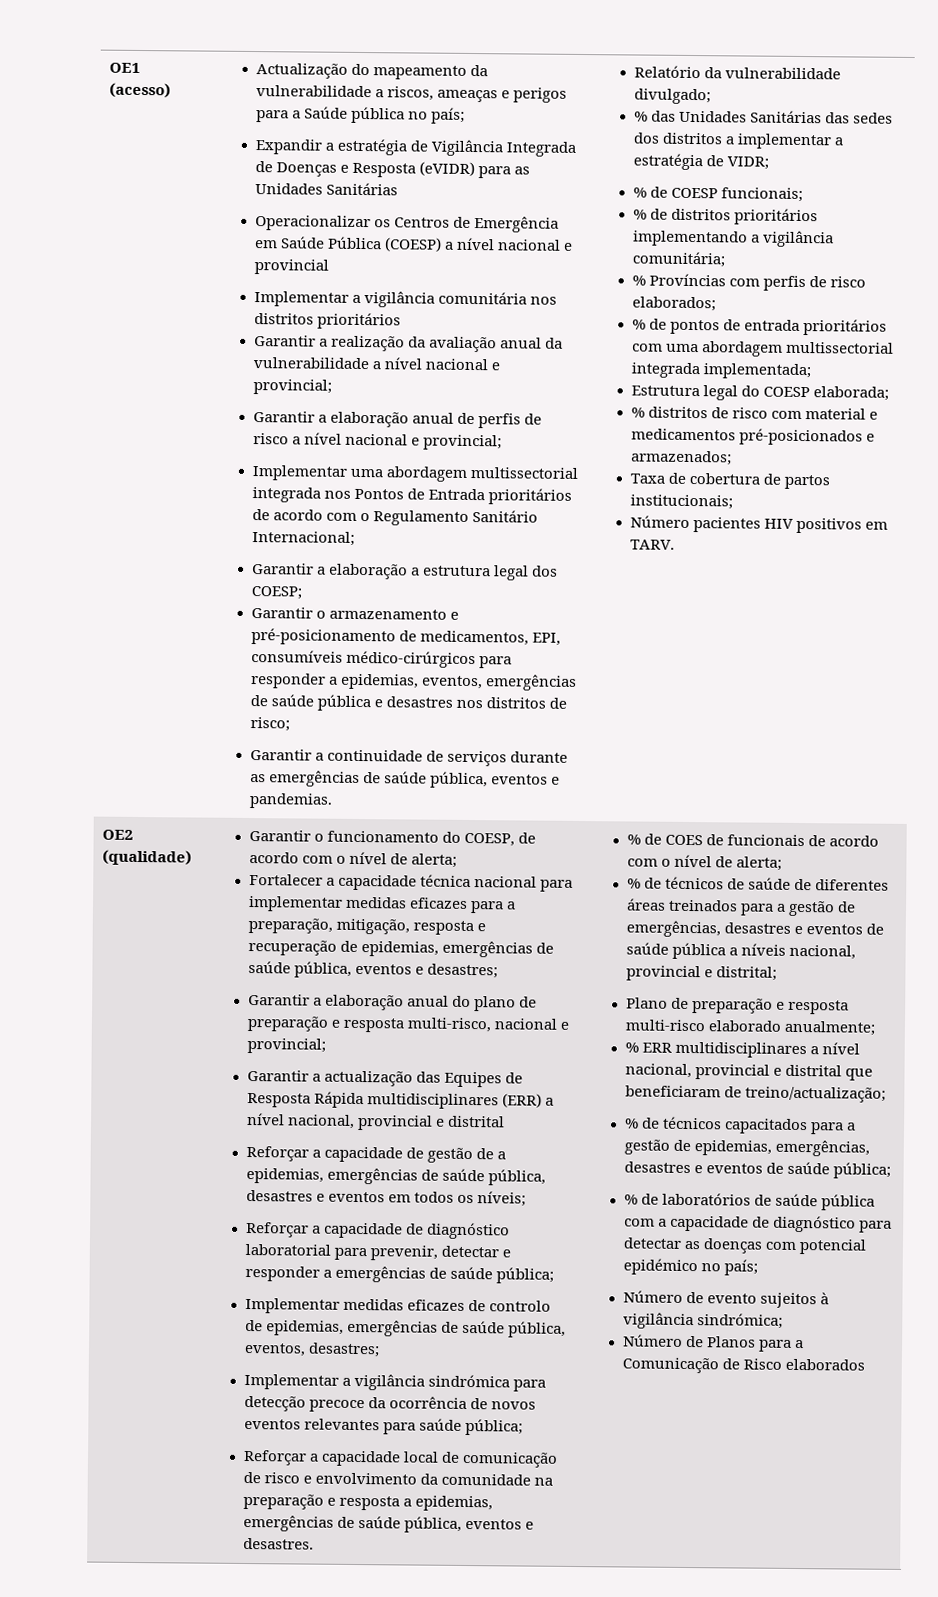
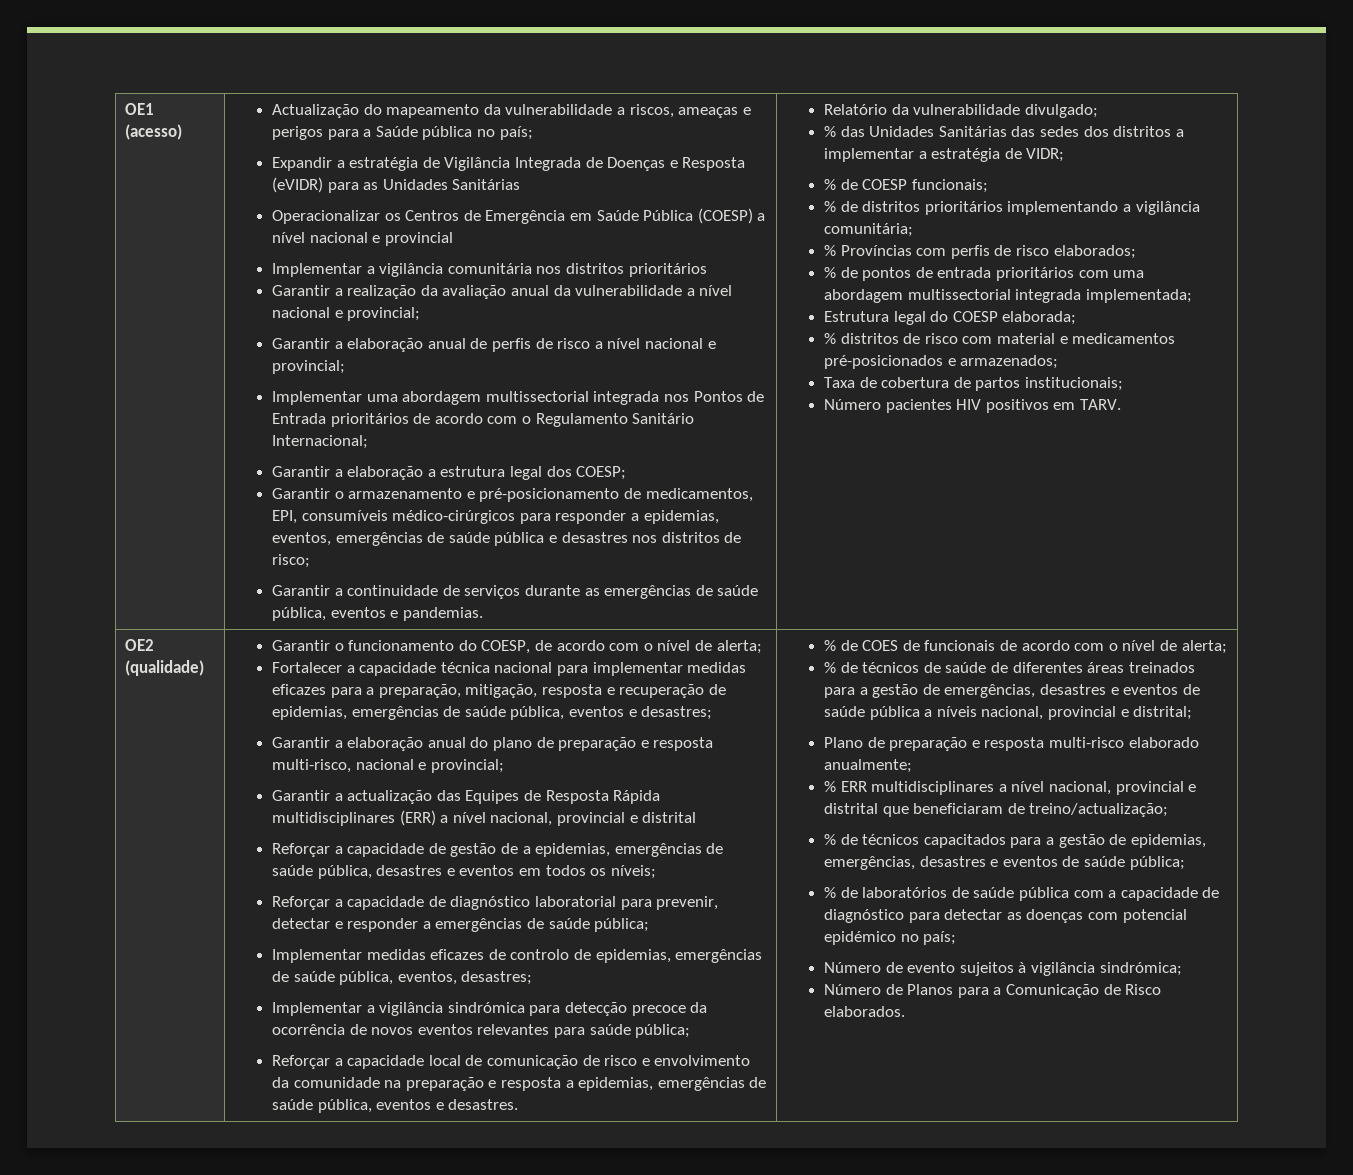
- Número de Planos para a Comunicação de Risco elaborados
+ Número de Planos para a Comunicação de Risco elaborados.

